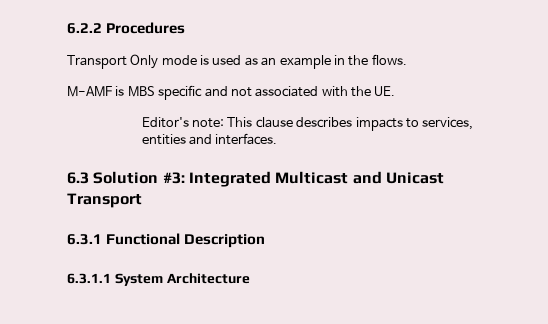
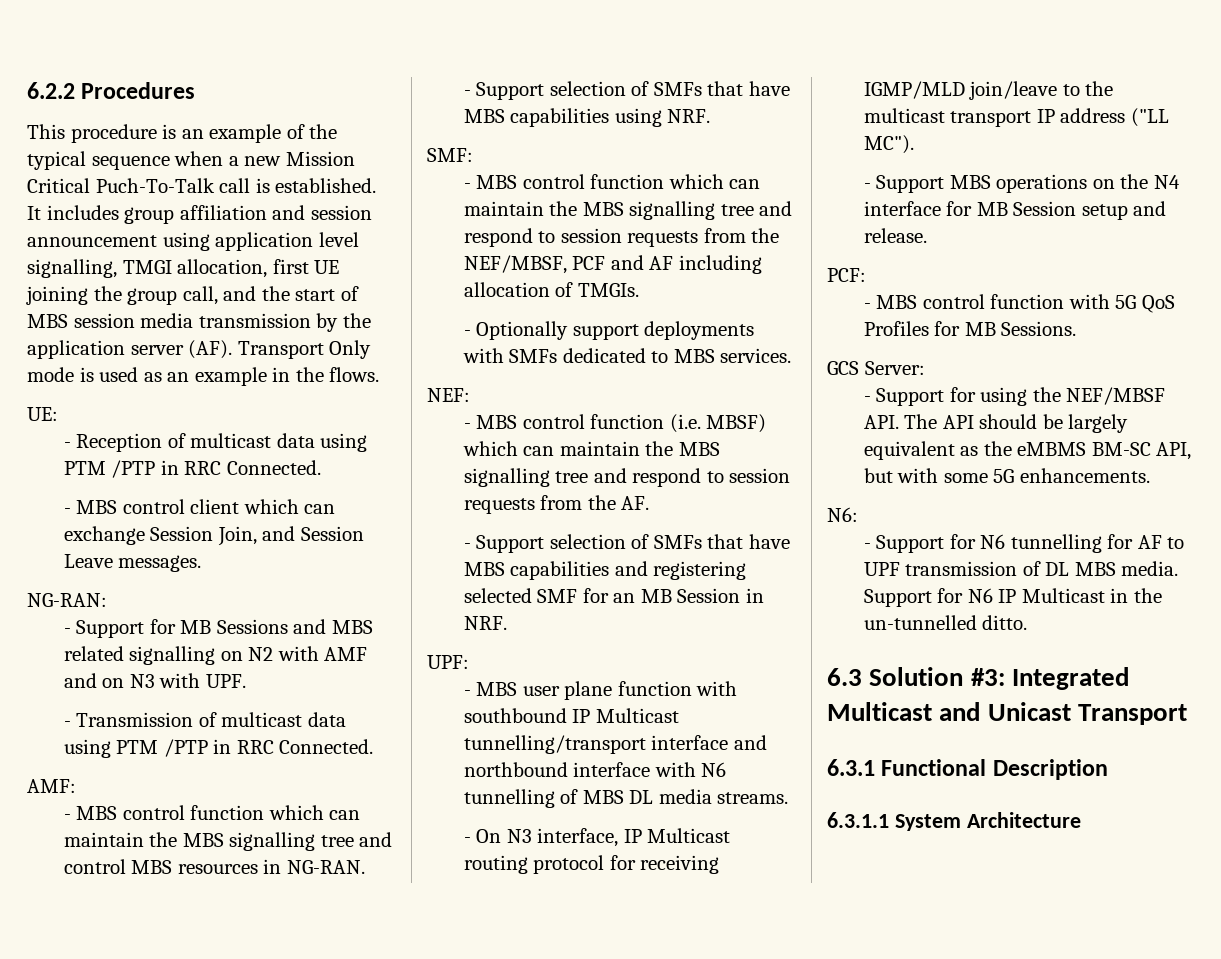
- Transport Only mode is used as an example in the flows.
+ This procedure is an example of the typical sequence when a new Mission Critical Puch-To-Talk call is established. It includes group affiliation and session announcement using application level signalling, TMGI allocation, first UE joining the group call, and the start of MBS session media transmission by the application server (AF). Transport Only mode is used as an example in the flows.
- M-AMF is MBS specific and not associated with the UE.
- Editor's note: This clause describes impacts to services, entities and interfaces.
+ UE:
+ - Reception of multicast data using PTM /PTP in RRC Connected.
+ - MBS control client which can exchange Session Join, and Session Leave messages.
+ NG-RAN:
+ - Support for MB Sessions and MBS related signalling on N2 with AMF and on N3 with UPF.
+ - Transmission of multicast data using PTM /PTP in RRC Connected.
+ AMF:
+ - MBS control function which can maintain the MBS signalling tree and control MBS resources in NG-RAN.
+ - Support selection of SMFs that have MBS capabilities using NRF.
+ SMF:
+ - MBS control function which can maintain the MBS signalling tree and respond to session requests from the NEF/MBSF, PCF and AF including allocation of TMGIs.
+ - Optionally support deployments with SMFs dedicated to MBS services.
+ NEF:
+ - MBS control function (i.e. MBSF) which can maintain the MBS signalling tree and respond to session requests from the AF.
+ - Support selection of SMFs that have MBS capabilities and registering selected SMF for an MB Session in NRF.
+ UPF:
+ - MBS user plane function with southbound IP Multicast tunnelling/transport interface and northbound interface with N6 tunnelling of MBS DL media streams.
+ - On N3 interface, IP Multicast routing protocol for receiving IGMP/MLD join/leave to the multicast transport IP address ("LL MC").
+ - Support MBS operations on the N4 interface for MB Session setup and release.
+ PCF:
+ - MBS control function with 5G QoS Profiles for MB Sessions.
+ GCS Server:
+ - Support for using the NEF/MBSF API. The API should be largely equivalent as the eMBMS BM-SC API, but with some 5G enhancements.
+ N6:
+ - Support for N6 tunnelling for AF to UPF transmission of DL MBS media. Support for N6 IP Multicast in the un-tunnelled ditto.

